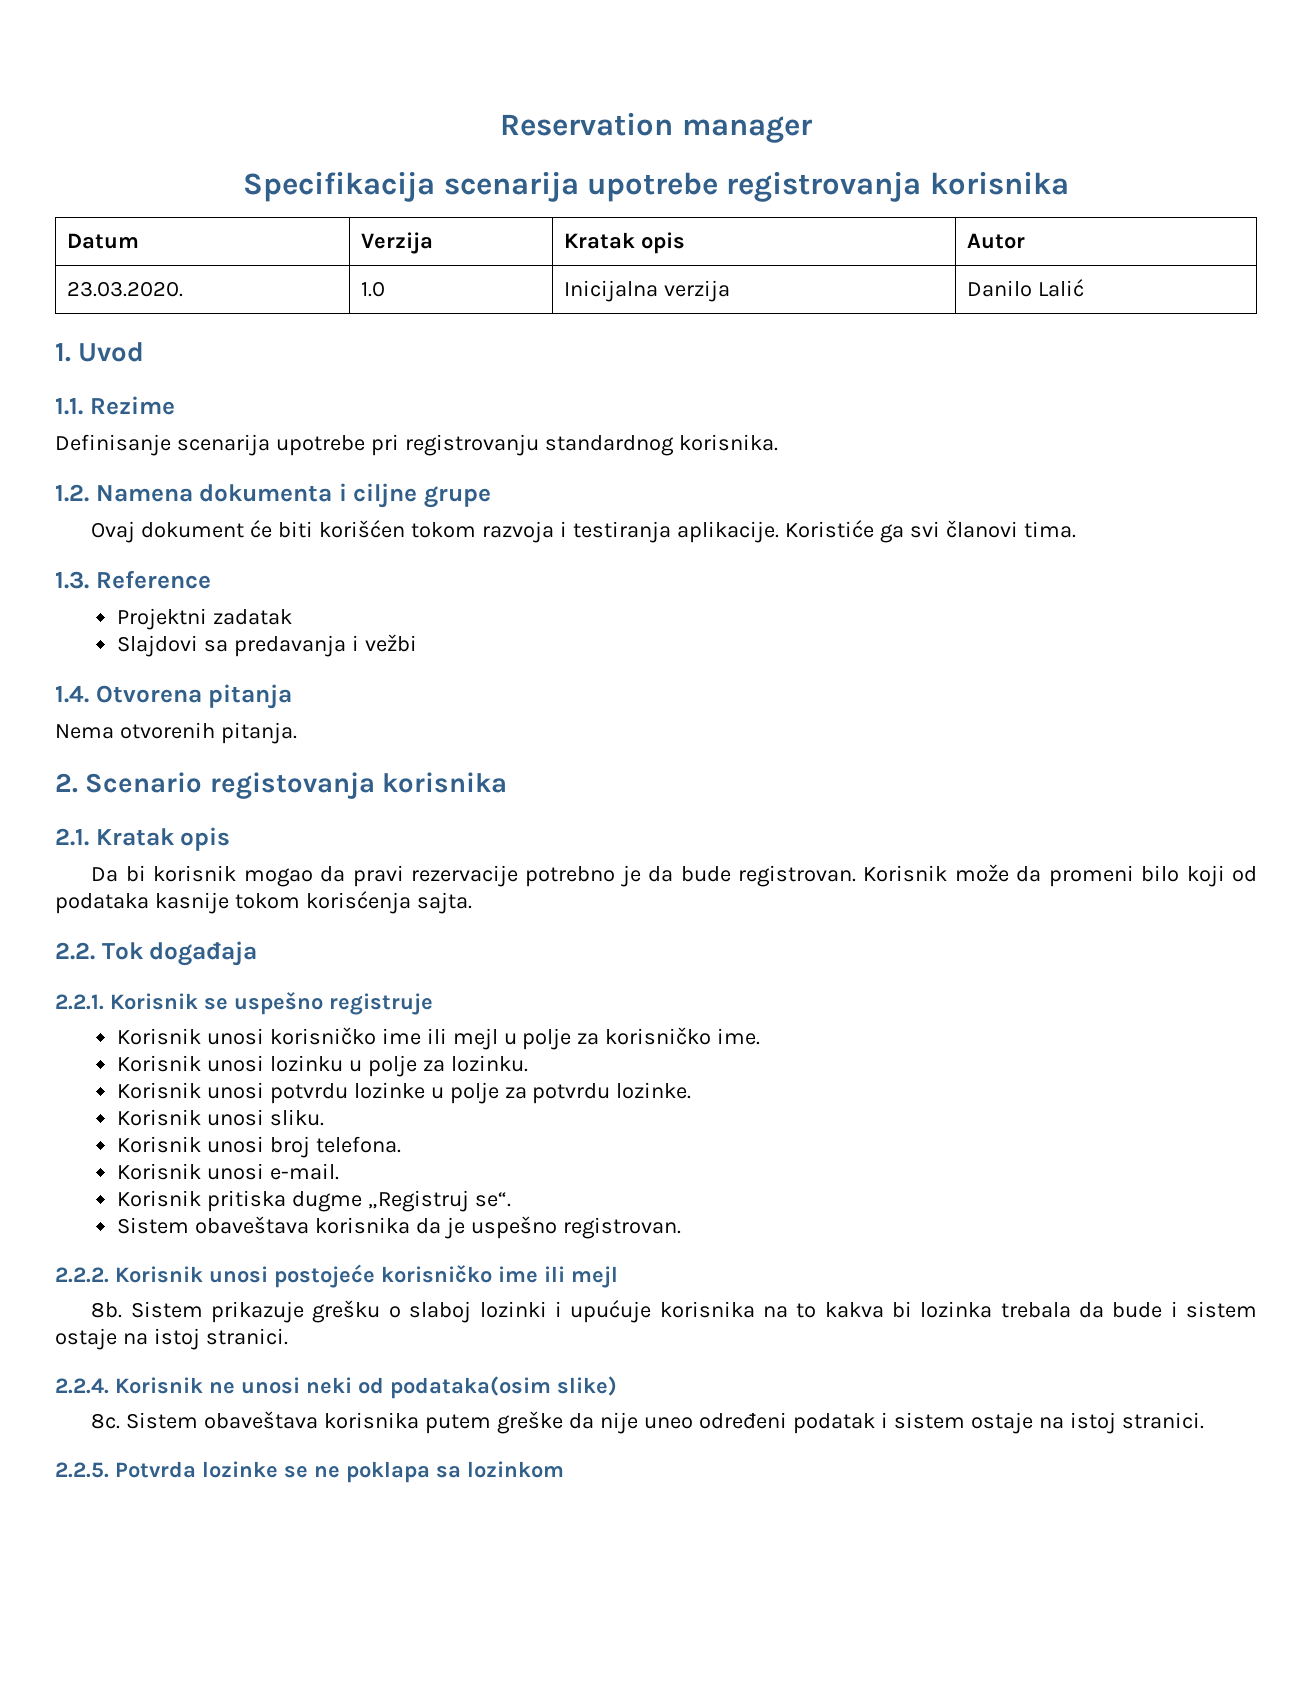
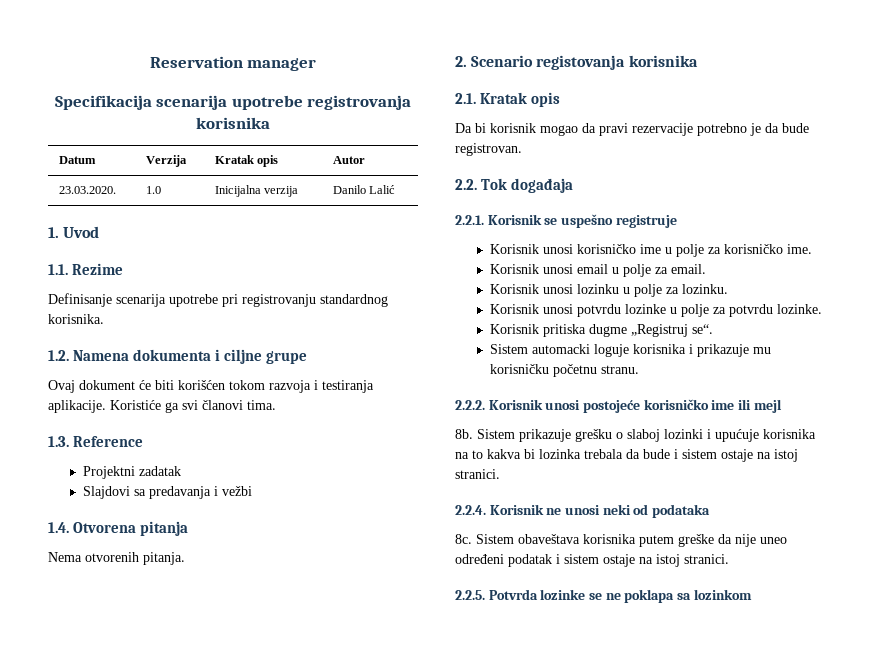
- Korisnik može da promeni bilo koji od podataka kasnije tokom korisćenja sajta.
- Korisnik unosi korisničko ime ili mejl u polje za korisničko ime.
+ Korisnik unosi korisničko ime u polje za korisničko ime.
+ Korisnik unosi email u polje za email.
- Korisnik unosi sliku.
- Korisnik unosi broj telefona.
- Korisnik unosi e-mail.
- Sistem obaveštava korisnika da je uspešno registrovan.
+ Sistem automacki loguje korisnika i prikazuje mu korisničku početnu stranu.
- 2.2.4. Korisnik ne unosi neki od podataka(osim slike)
+ 2.2.4. Korisnik ne unosi neki od podataka

